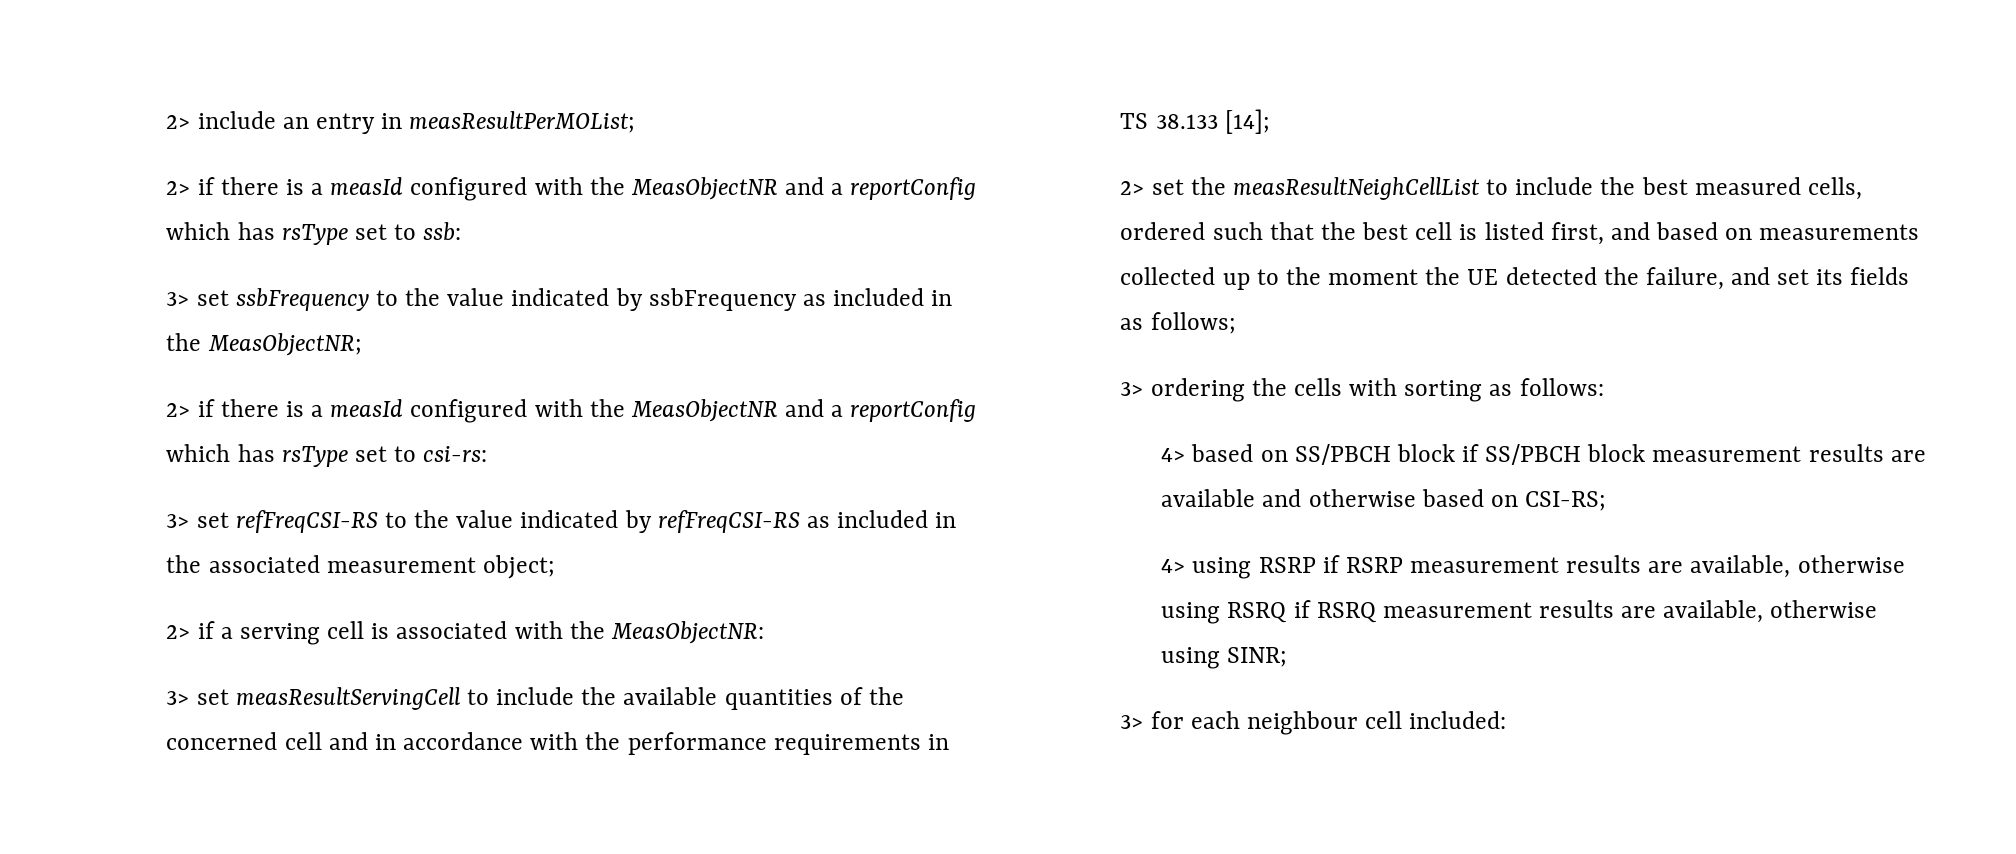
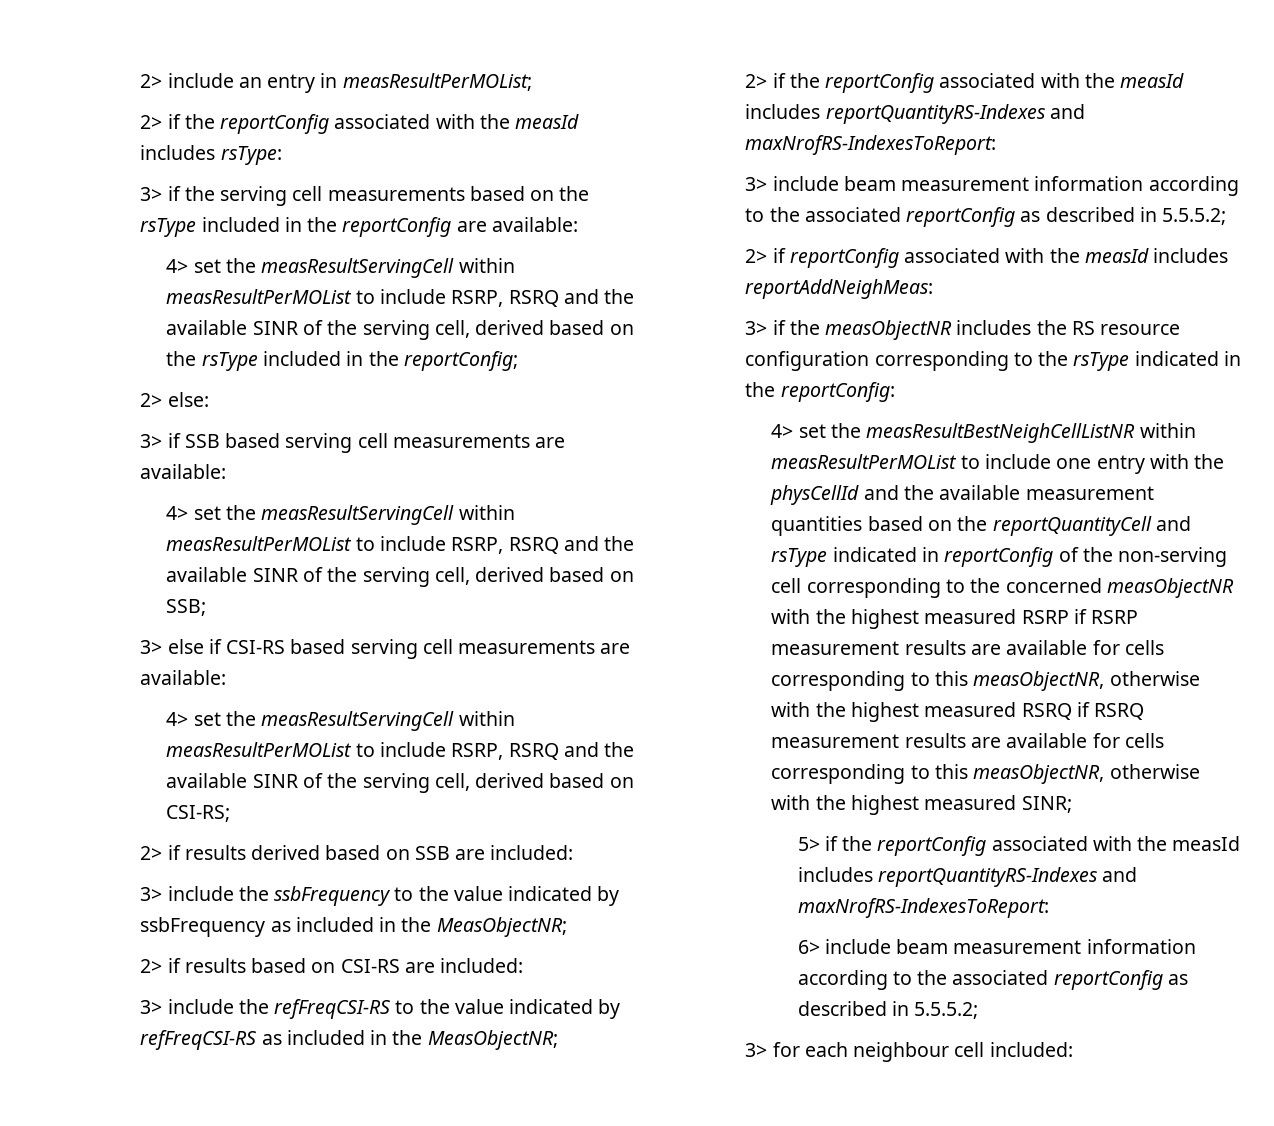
- 2> if there is a measId configured with the MeasObjectNR and a reportConfig which has rsType set to ssb:
- 3> set ssbFrequency to the value indicated by ssbFrequency as included in the MeasObjectNR;
+ 2> if the reportConfig associated with the measId includes rsType:
+ 3> if the serving cell measurements based on the rsType included in the reportConfig are available:
+ 4> set the measResultServingCell within measResultPerMOList to include RSRP, RSRQ and the available SINR of the serving cell, derived based on the rsType included in the reportConfig;
+ 2> else:
+ 3> if SSB based serving cell measurements are available:
+ 4> set the measResultServingCell within measResultPerMOList to include RSRP, RSRQ and the available SINR of the serving cell, derived based on SSB;
+ 3> else if CSI-RS based serving cell measurements are available:
+ 4> set the measResultServingCell within measResultPerMOList to include RSRP, RSRQ and the available SINR of the serving cell, derived based on CSI-RS;
+ 2> if results derived based on SSB are included:
+ 3> include the ssbFrequency to the value indicated by ssbFrequency as included in the MeasObjectNR;
- 2> if there is a measId configured with the MeasObjectNR and a reportConfig which has rsType set to csi-rs:
- 3> set refFreqCSI-RS to the value indicated by refFreqCSI-RS as included in the associated measurement object;
- 2> if a serving cell is associated with the MeasObjectNR:
- 3> set measResultServingCell to include the available quantities of the concerned cell and in accordance with the performance requirements in TS 38.133 [14];
- 2> set the measResultNeighCellList to include the best measured cells, ordered such that the best cell is listed first, and based on measurements collected up to the moment the UE detected the failure, and set its fields as follows;
- 3> ordering the cells with sorting as follows:
- 4> based on SS/PBCH block if SS/PBCH block measurement results are available and otherwise based on CSI-RS;
- 4> using RSRP if RSRP measurement results are available, otherwise using RSRQ if RSRQ measurement results are available, otherwise using SINR;
+ 2> if results based on CSI-RS are included:
+ 3> include the refFreqCSI-RS to the value indicated by refFreqCSI-RS as included in the MeasObjectNR;
+ 2> if the reportConfig associated with the measId includes reportQuantityRS-Indexes and maxNrofRS-IndexesToReport:
+ 3> include beam measurement information according to the associated reportConfig as described in 5.5.5.2;
+ 2> if reportConfig associated with the measId includes reportAddNeighMeas:
+ 3> if the measObjectNR includes the RS resource configuration corresponding to the rsType indicated in the reportConfig:
+ 4> set the measResultBestNeighCellListNR within measResultPerMOList to include one entry with the physCellId and the available measurement quantities based on the reportQuantityCell and rsType indicated in reportConfig of the non-serving cell corresponding to the concerned measObjectNR with the highest measured RSRP if RSRP measurement results are available for cells corresponding to this measObjectNR, otherwise with the highest measured RSRQ if RSRQ measurement results are available for cells corresponding to this measObjectNR, otherwise with the highest measured SINR;
+ 5> if the reportConfig associated with the measId includes reportQuantityRS-Indexes and maxNrofRS-IndexesToReport:
+ 6> include beam measurement information according to the associated reportConfig as described in 5.5.5.2;

